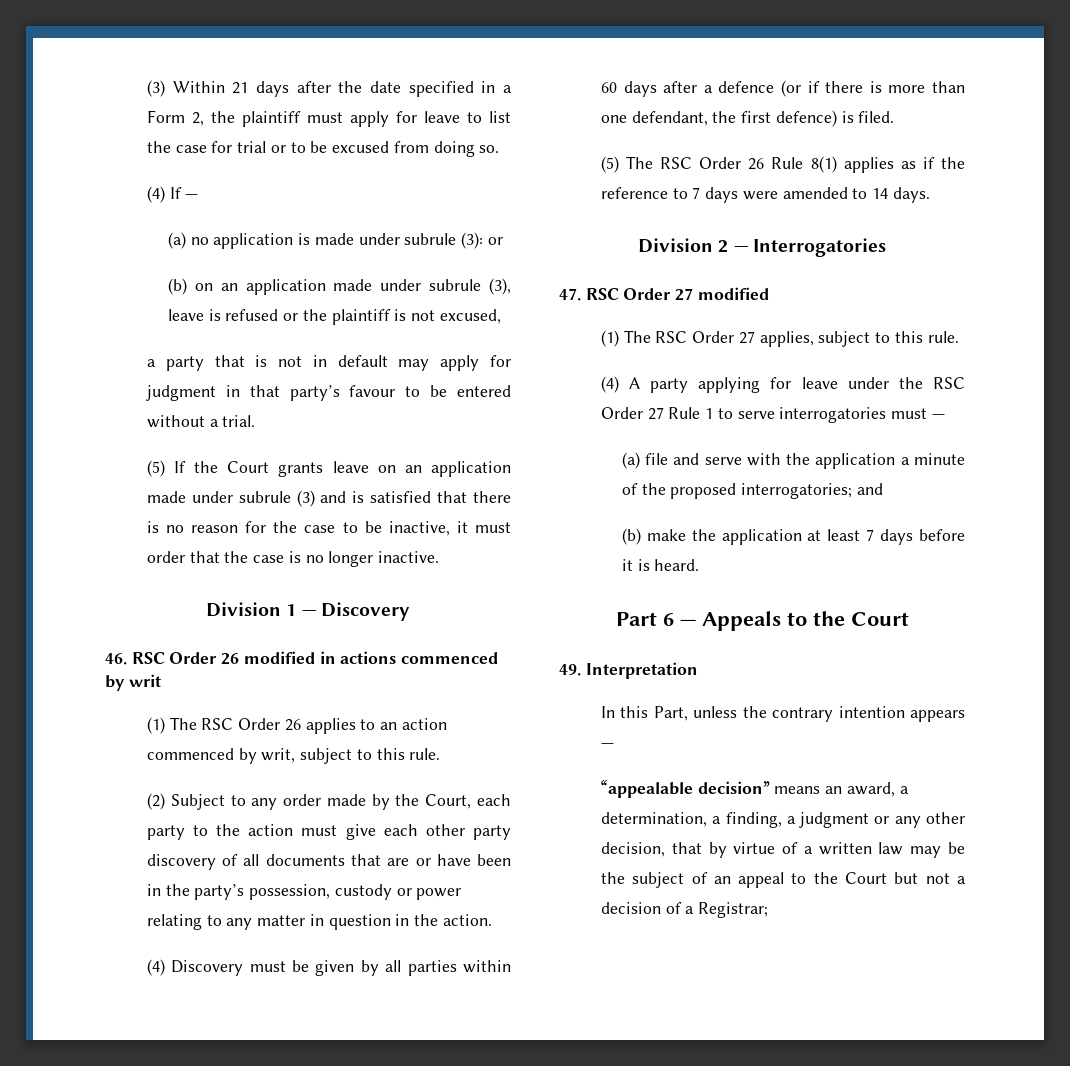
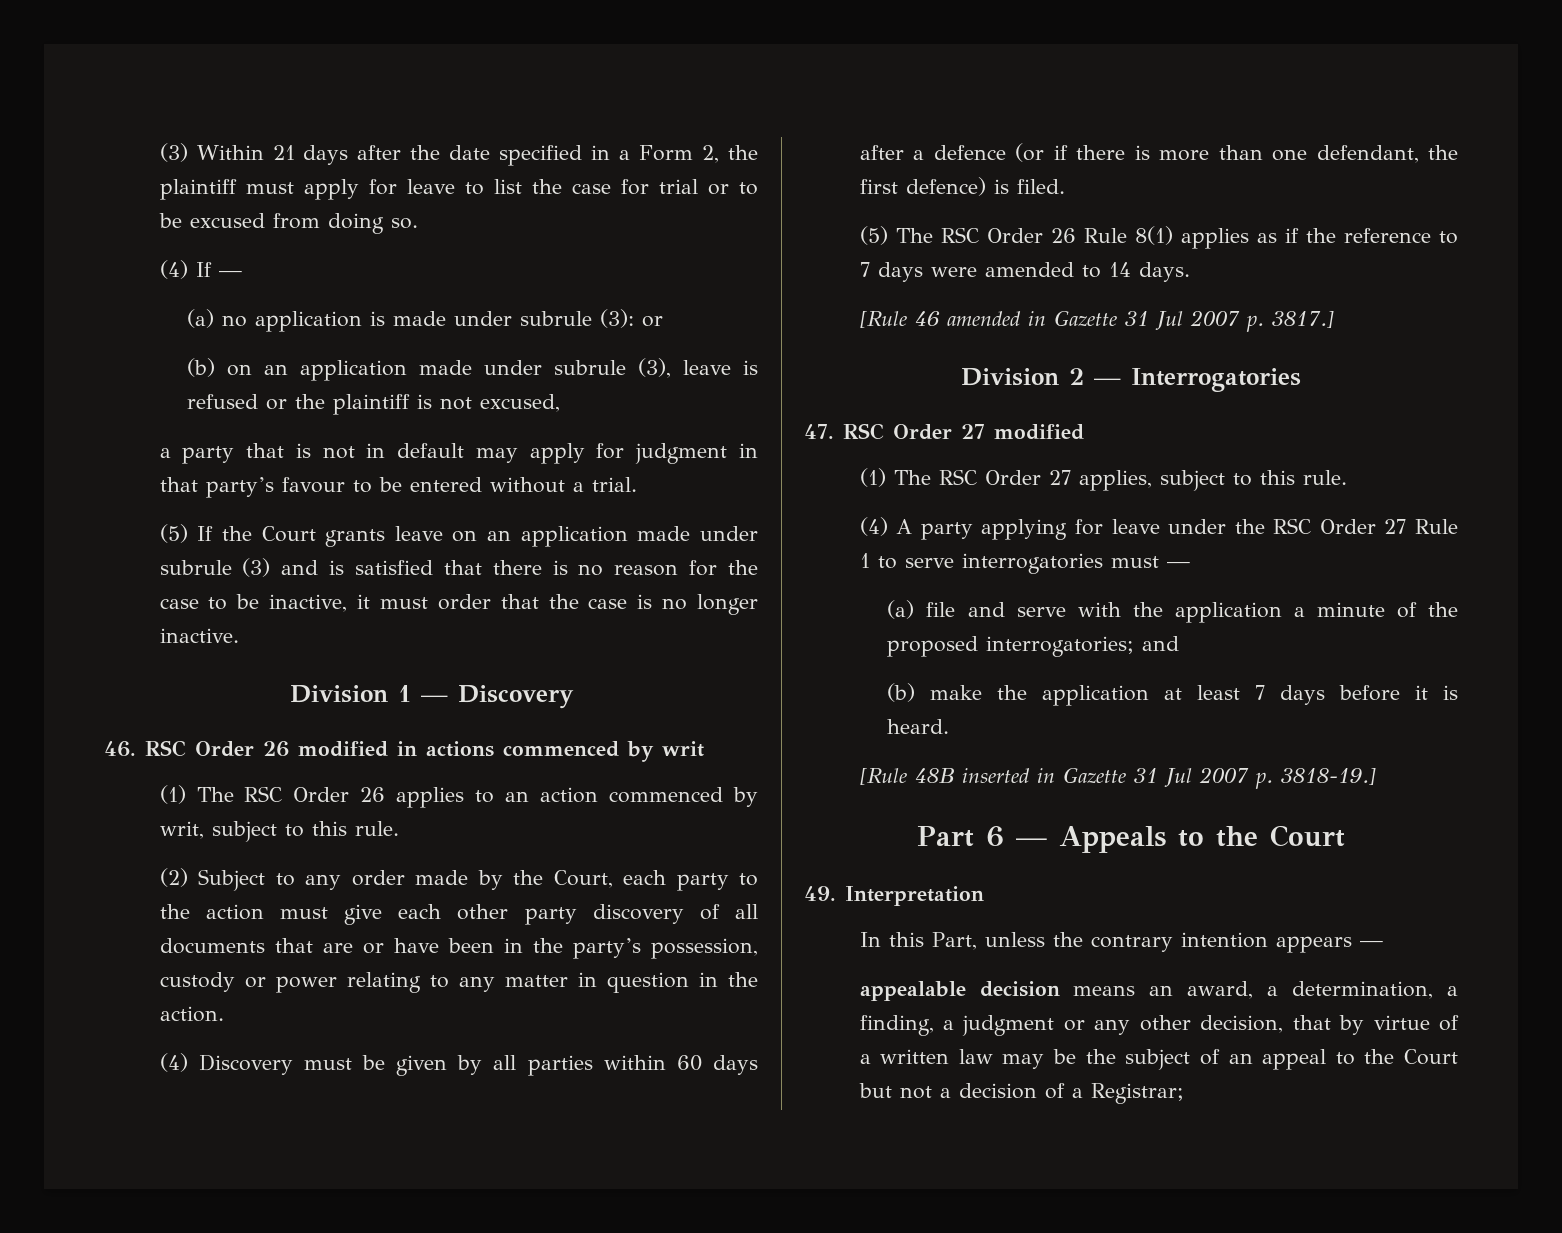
+ [Rule 46 amended in Gazette 31 Jul 2007 p. 3817.]
+ [Rule 48B inserted in Gazette 31 Jul 2007 p. 3818-19.]
- “appealable decision” means an award, a determination, a finding, a judgment or any other decision, that by virtue of a written law may be the subject of an appeal to the Court but not a decision of a Registrar;
+ appealable decision means an award, a determination, a finding, a judgment or any other decision, that by virtue of a written law may be the subject of an appeal to the Court but not a decision of a Registrar;

